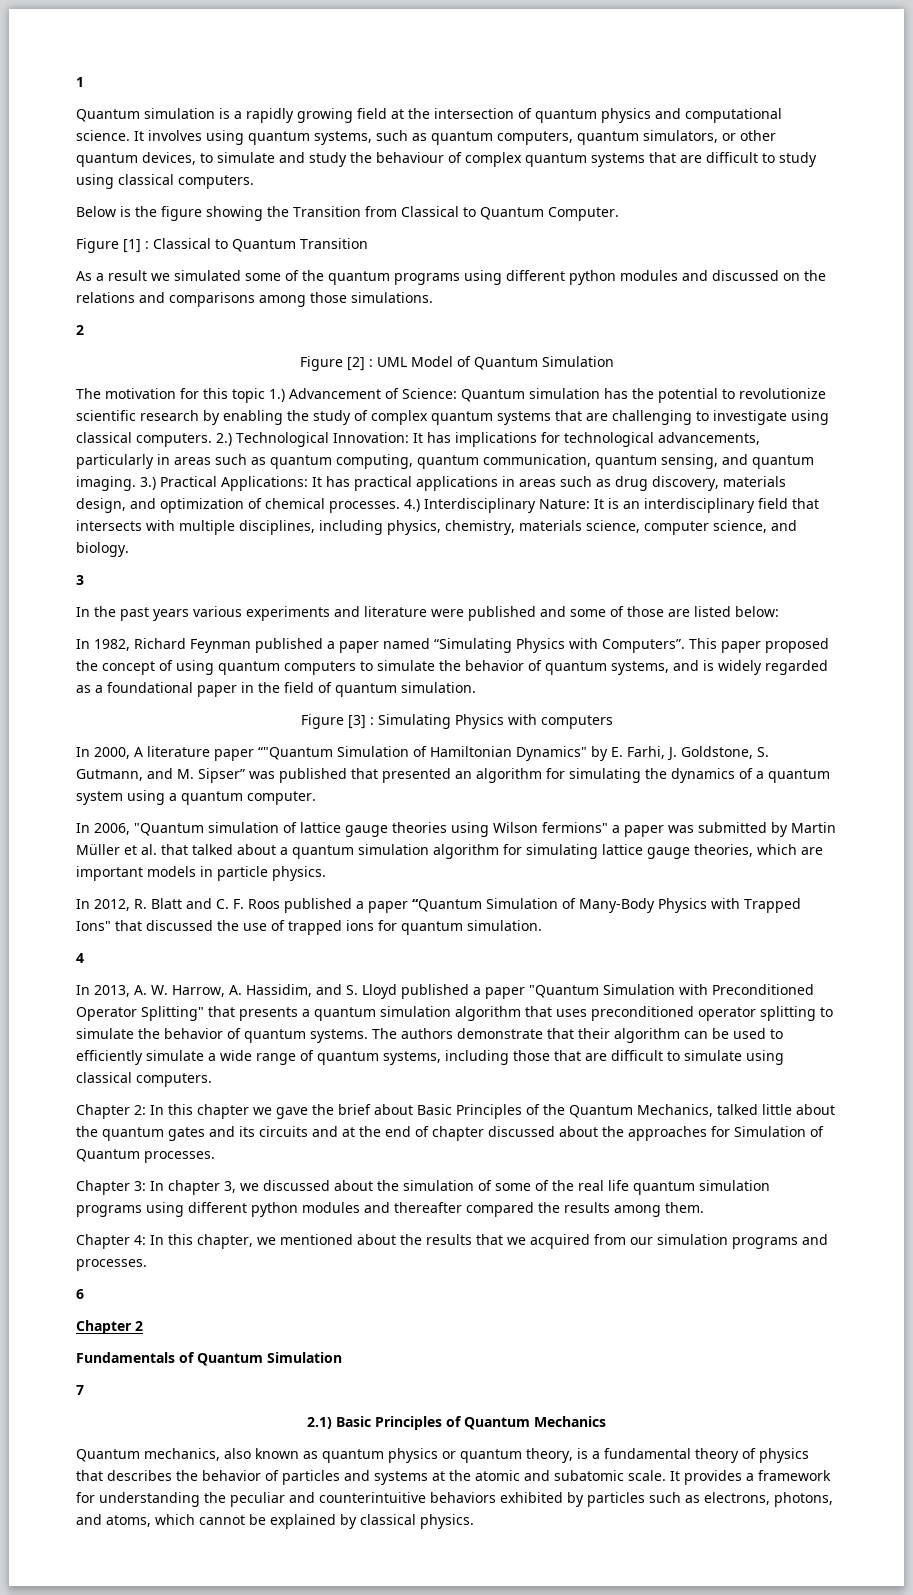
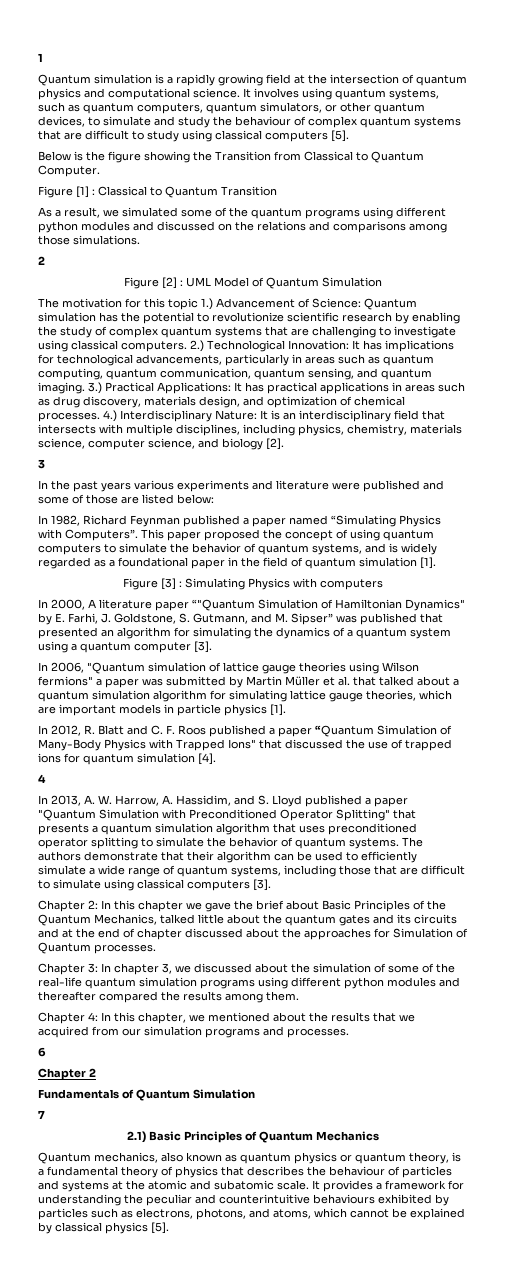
- It involves using quantum systems, such as quantum computers, quantum simulators, or other quantum devices, to simulate and study the behaviour of complex quantum systems that are difficult to study using classical computers.
+ It involves using quantum systems, such as quantum computers, quantum simulators, or other quantum devices, to simulate and study the behaviour of complex quantum systems that are difficult to study using classical computers [5].
- As a result we simulated some of the quantum programs using different python modules and discussed on the relations and comparisons among those simulations.
+ As a result, we simulated some of the quantum programs using different python modules and discussed on the relations and comparisons among those simulations.
- 4.) Interdisciplinary Nature: It is an interdisciplinary field that intersects with multiple disciplines, including physics, chemistry, materials science, computer science, and biology.
+ 4.) Interdisciplinary Nature: It is an interdisciplinary field that intersects with multiple disciplines, including physics, chemistry, materials science, computer science, and biology [2].
- This paper proposed the concept of using quantum computers to simulate the behavior of quantum systems, and is widely regarded as a foundational paper in the field of quantum simulation.
+ This paper proposed the concept of using quantum computers to simulate the behavior of quantum systems, and is widely regarded as a foundational paper in the field of quantum simulation [1].
- In 2000, A literature paper “"Quantum Simulation of Hamiltonian Dynamics" by E. Farhi, J. Goldstone, S. Gutmann, and M. Sipser” was published that presented an algorithm for simulating the dynamics of a quantum system using a quantum computer.
+ In 2000, A literature paper “"Quantum Simulation of Hamiltonian Dynamics" by E. Farhi, J. Goldstone, S. Gutmann, and M. Sipser” was published that presented an algorithm for simulating the dynamics of a quantum system using a quantum computer [3].
- In 2006, "Quantum simulation of lattice gauge theories using Wilson fermions" a paper was submitted by Martin Müller et al. that talked about a quantum simulation algorithm for simulating lattice gauge theories, which are important models in particle physics.
+ In 2006, "Quantum simulation of lattice gauge theories using Wilson fermions" a paper was submitted by Martin Müller et al. that talked about a quantum simulation algorithm for simulating lattice gauge theories, which are important models in particle physics [1].
- In 2012, R. Blatt and C. F. Roos published a paper “Quantum Simulation of Many-Body Physics with Trapped Ions" that discussed the use of trapped ions for quantum simulation.
+ In 2012, R. Blatt and C. F. Roos published a paper “Quantum Simulation of Many-Body Physics with Trapped Ions" that discussed the use of trapped ions for quantum simulation [4].
- The authors demonstrate that their algorithm can be used to efficiently simulate a wide range of quantum systems, including those that are difficult to simulate using classical computers.
+ The authors demonstrate that their algorithm can be used to efficiently simulate a wide range of quantum systems, including those that are difficult to simulate using classical computers [3].
- Chapter 3: In chapter 3, we discussed about the simulation of some of the real life quantum simulation programs using different python modules and thereafter compared the results among them.
+ Chapter 3: In chapter 3, we discussed about the simulation of some of the real-life quantum simulation programs using different python modules and thereafter compared the results among them.
- Quantum mechanics, also known as quantum physics or quantum theory, is a fundamental theory of physics that describes the behavior of particles and systems at the atomic and subatomic scale.
+ Quantum mechanics, also known as quantum physics or quantum theory, is a fundamental theory of physics that describes the behaviour of particles and systems at the atomic and subatomic scale.
- It provides a framework for understanding the peculiar and counterintuitive behaviors exhibited by particles such as electrons, photons, and atoms, which cannot be explained by classical physics.
+ It provides a framework for understanding the peculiar and counterintuitive behaviours exhibited by particles such as electrons, photons, and atoms, which cannot be explained by classical physics [5].

